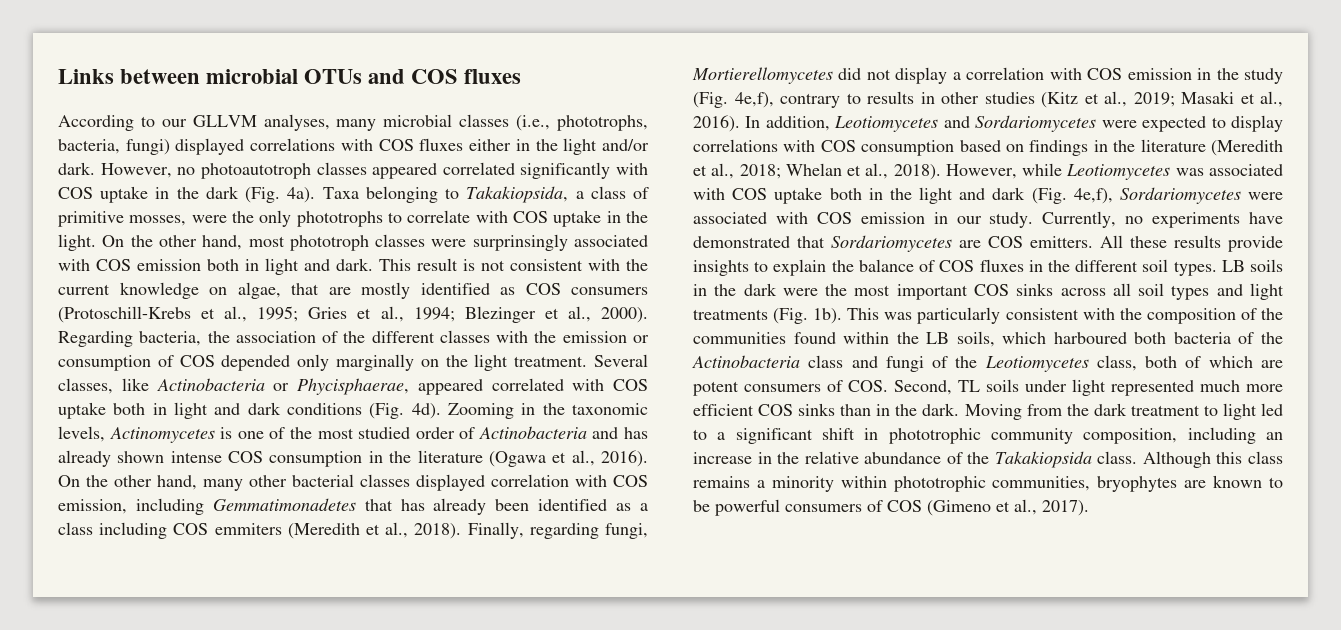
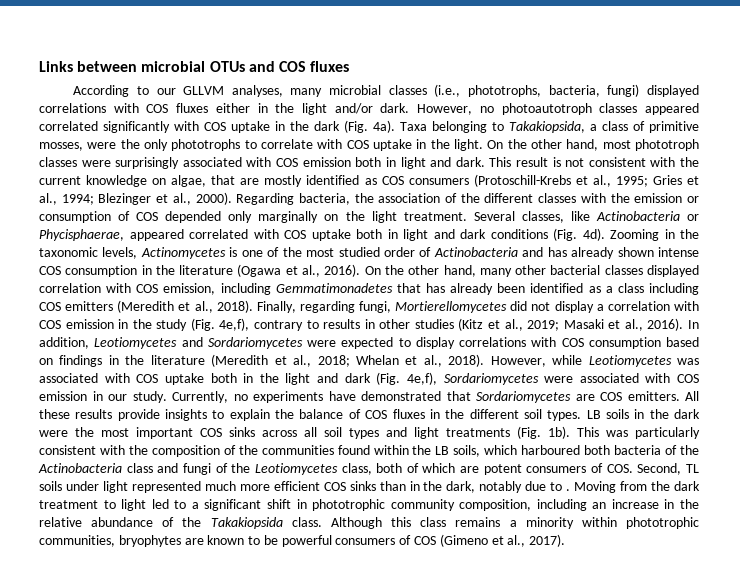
- On the other hand, most phototroph classes were surprinsingly associated with COS emission both in light and dark.
+ On the other hand, most phototroph classes were surprisingly associated with COS emission both in light and dark.
- On the other hand, many other bacterial classes displayed correlation with COS emission, including Gemmatimonadetes that has already been identified as a class including COS emmiters (Meredith et al., 2018).
+ On the other hand, many other bacterial classes displayed correlation with COS emission, including Gemmatimonadetes that has already been identified as a class including COS emitters (Meredith et al., 2018).
- This was particularly consistent with the composition of the communities found within the LB soils, which harboured both bacteria of the Actinobacteria class and fungi of the Leotiomycetes class, both of which are potent consumers of COS. Second, TL soils under light represented much more efficient COS sinks than in the dark.
+ This was particularly consistent with the composition of the communities found within the LB soils, which harboured both bacteria of the Actinobacteria class and fungi of the Leotiomycetes class, both of which are potent consumers of COS. Second, TL soils under light represented much more efficient COS sinks than in the dark, notably due to .

